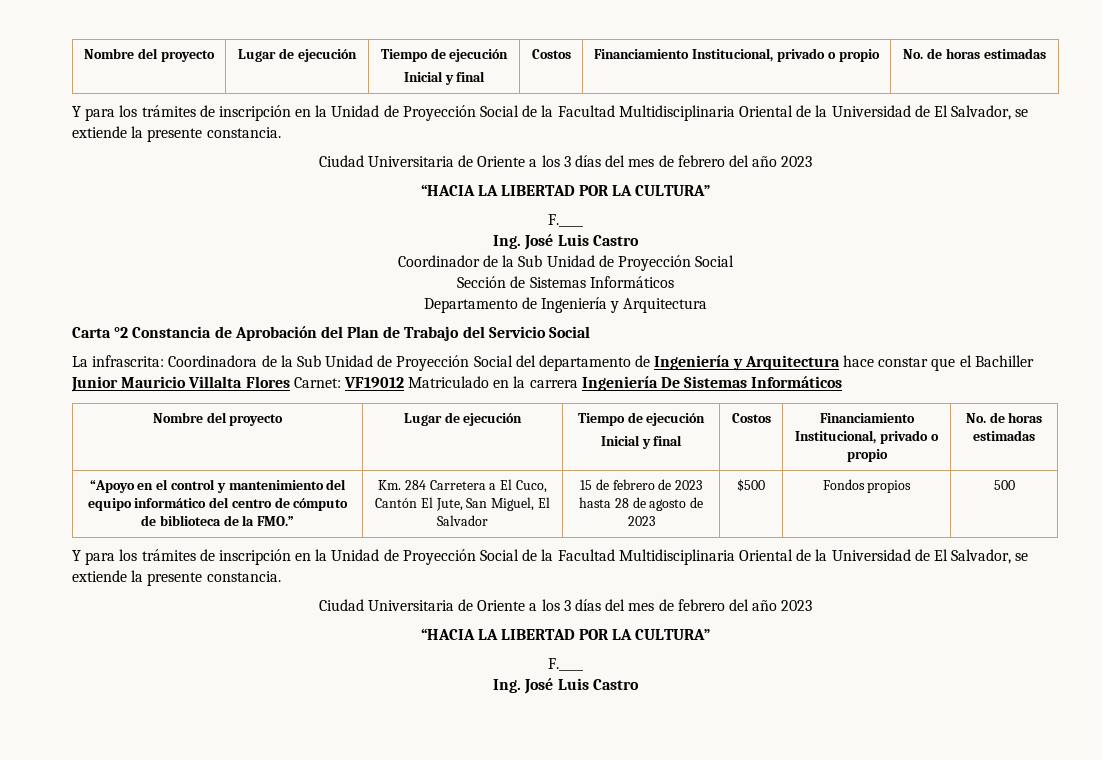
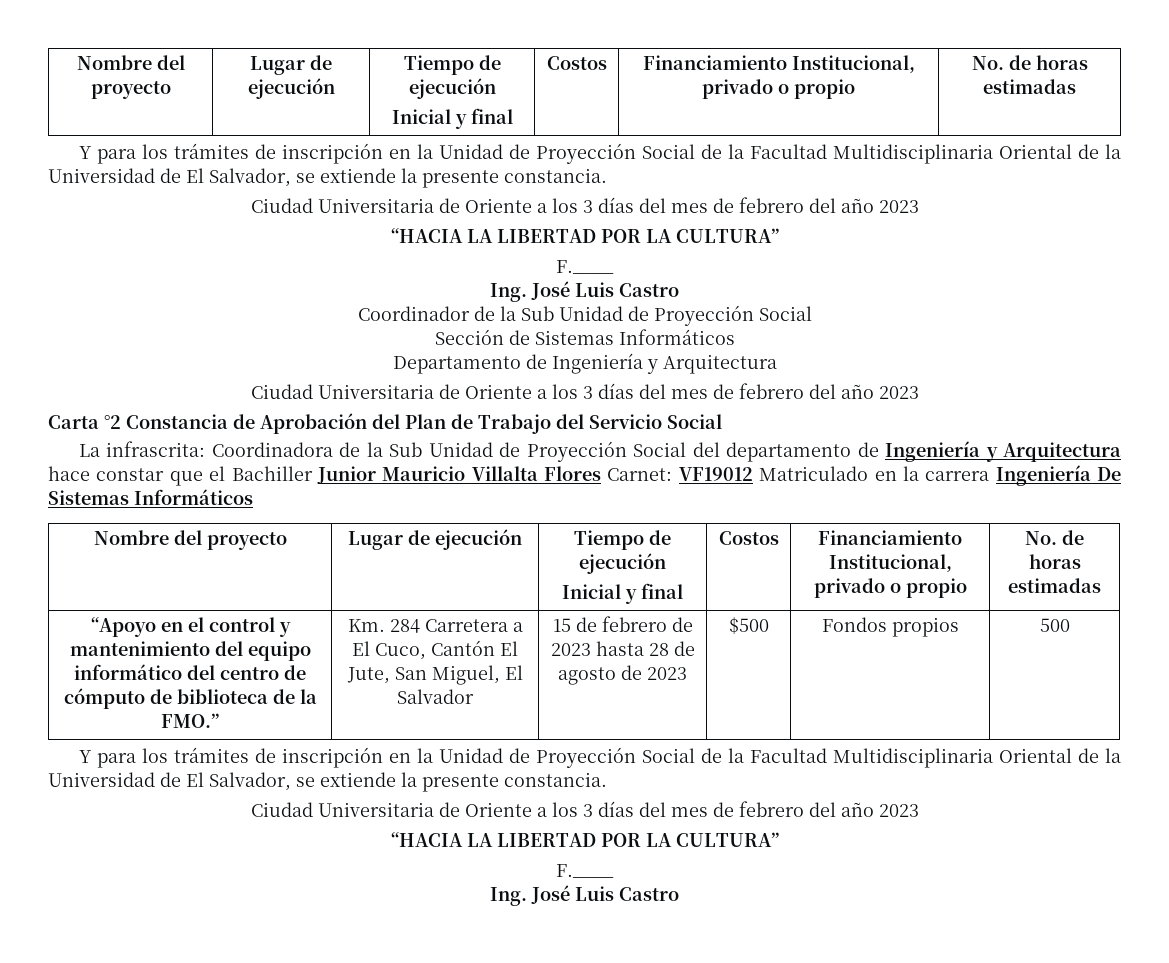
  Departamento de Ingeniería y Arquitectura
+ Ciudad Universitaria de Oriente a los 3 días del mes de febrero del año 2023

